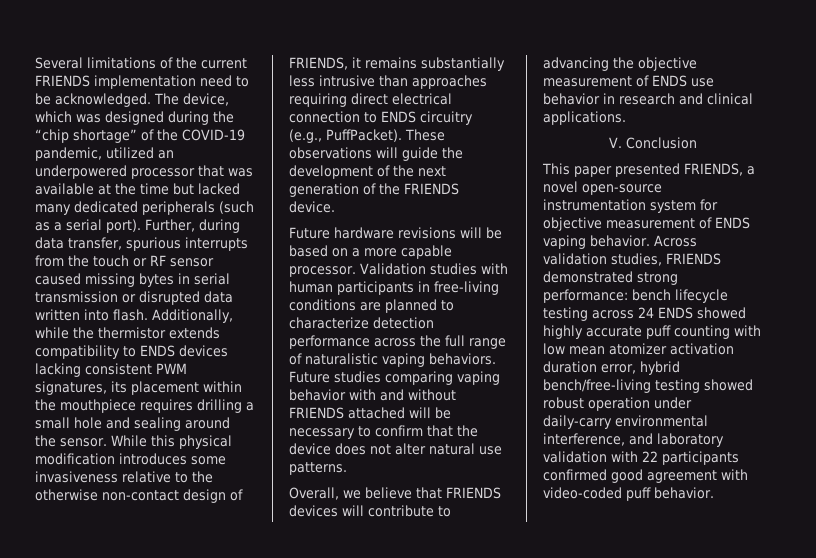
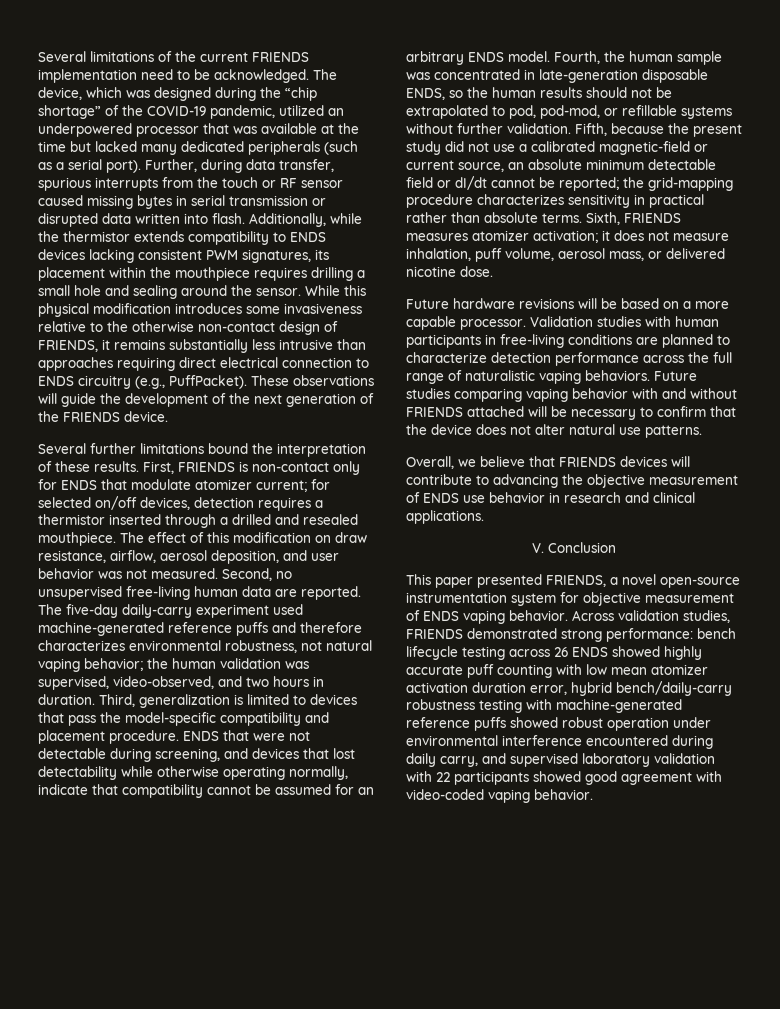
+ Several further limitations bound the interpretation of these results. First, FRIENDS is non-contact only for ENDS that modulate atomizer current; for selected on/off devices, detection requires a thermistor inserted through a drilled and resealed mouthpiece. The effect of this modification on draw resistance, airflow, aerosol deposition, and user behavior was not measured. Second, no unsupervised free-living human data are reported. The five-day daily-carry experiment used machine-generated reference puffs and therefore characterizes environmental robustness, not natural vaping behavior; the human validation was supervised, video-observed, and two hours in duration. Third, generalization is limited to devices that pass the model-specific compatibility and placement procedure. ENDS that were not detectable during screening, and devices that lost detectability while otherwise operating normally, indicate that compatibility cannot be assumed for an arbitrary ENDS model. Fourth, the human sample was concentrated in late-generation disposable ENDS, so the human results should not be extrapolated to pod, pod-mod, or refillable systems without further validation. Fifth, because the present study did not use a calibrated magnetic-field or current source, an absolute minimum detectable field or dI/dt cannot be reported; the grid-mapping procedure characterizes sensitivity in practical rather than absolute terms. Sixth, FRIENDS measures atomizer activation; it does not measure inhalation, puff volume, aerosol mass, or delivered nicotine dose.
- Across validation studies, FRIENDS demonstrated strong performance: bench lifecycle testing across 24 ENDS showed highly accurate puff counting with low mean atomizer activation duration error, hybrid bench/free-living testing showed robust operation under daily-carry environmental interference, and laboratory validation with 22 participants confirmed good agreement with video-coded puff behavior.
+ Across validation studies, FRIENDS demonstrated strong performance: bench lifecycle testing across 26 ENDS showed highly accurate puff counting with low mean atomizer activation duration error, hybrid bench/daily-carry robustness testing with machine-generated reference puffs showed robust operation under environmental interference encountered during daily carry, and supervised laboratory validation with 22 participants showed good agreement with video-coded vaping behavior.

